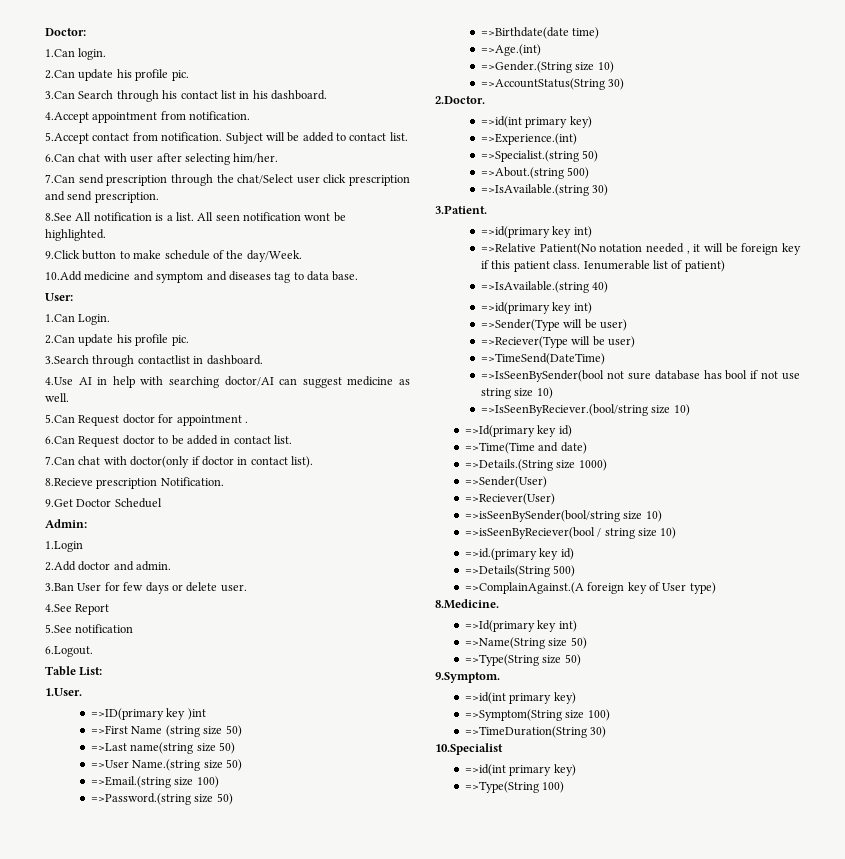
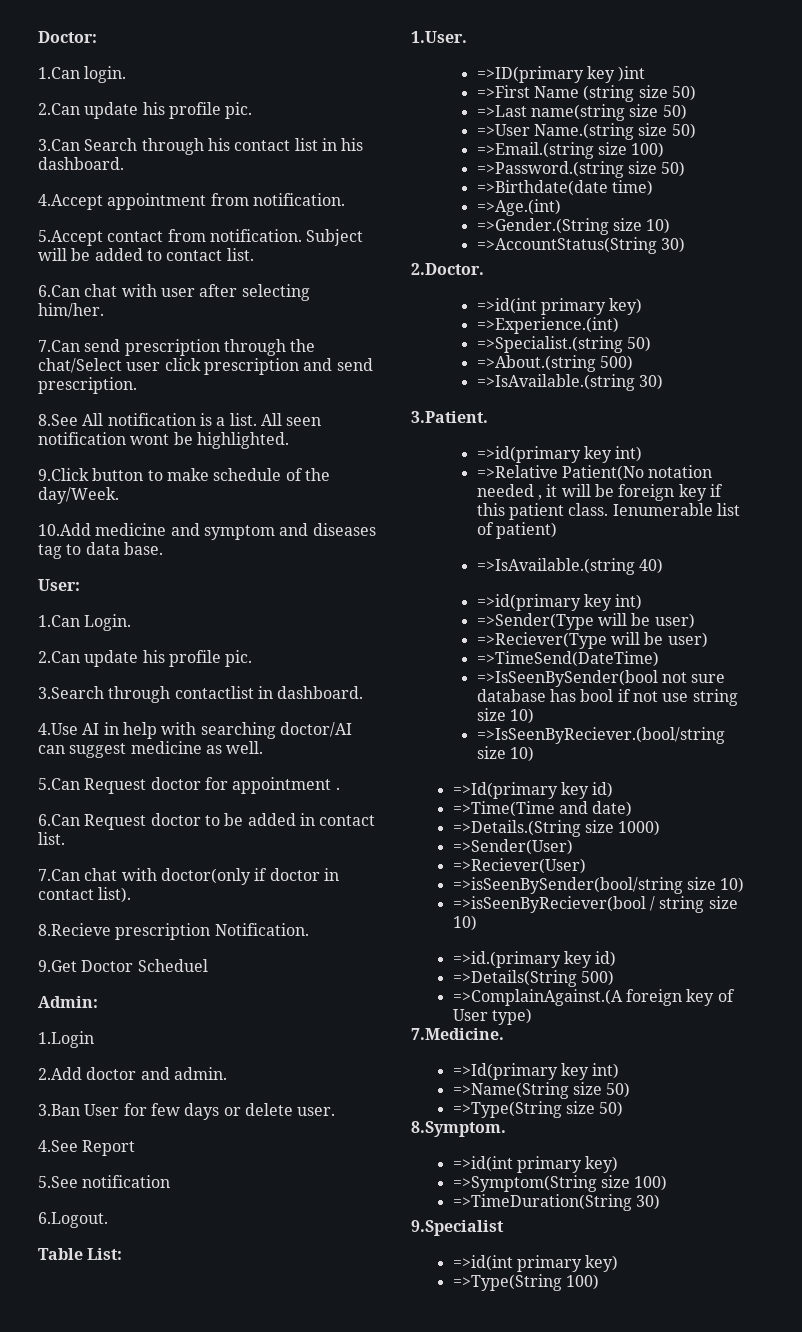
- 8.Medicine.
+ 7.Medicine.
- 9.Symptom.
+ 8.Symptom.
- 10.Specialist
+ 9.Specialist

